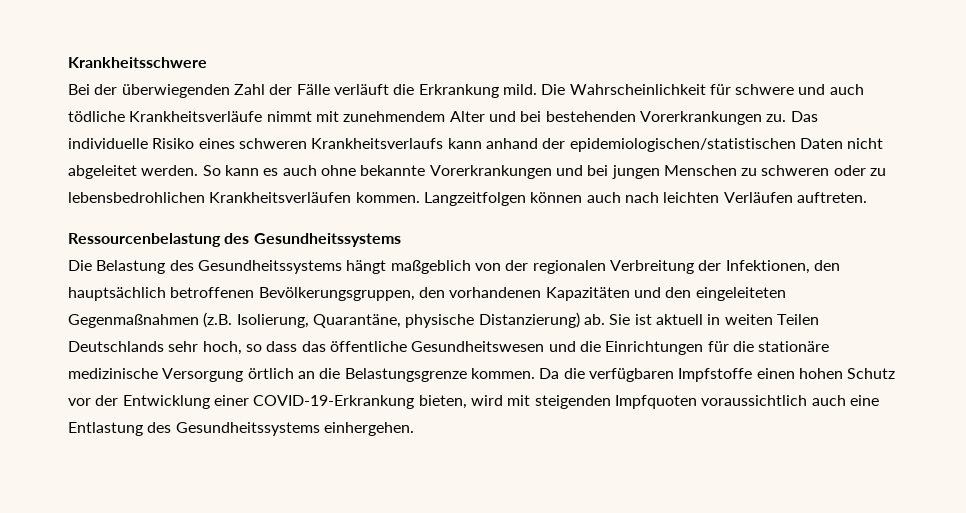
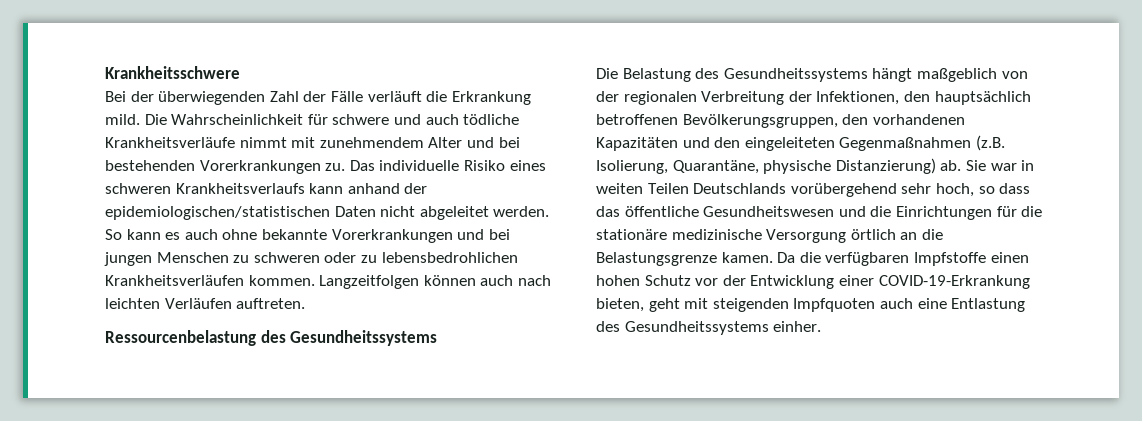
- Sie ist aktuell in weiten Teilen Deutschlands sehr hoch, so dass das öffentliche Gesundheitswesen und die Einrichtungen für die stationäre medizinische Versorgung örtlich an die Belastungsgrenze kommen.
+ Sie war in weiten Teilen Deutschlands vorübergehend sehr hoch, so dass das öffentliche Gesundheitswesen und die Einrichtungen für die stationäre medizinische Versorgung örtlich an die Belastungsgrenze kamen.
- Da die verfügbaren Impfstoffe einen hohen Schutz vor der Entwicklung einer COVID-19-Erkrankung bieten, wird mit steigenden Impfquoten voraussichtlich auch eine Entlastung des Gesundheitssystems einhergehen.
+ Da die verfügbaren Impfstoffe einen hohen Schutz vor der Entwicklung einer COVID-19-Erkrankung bieten, geht mit steigenden Impfquoten auch eine Entlastung des Gesundheitssystems einher.

